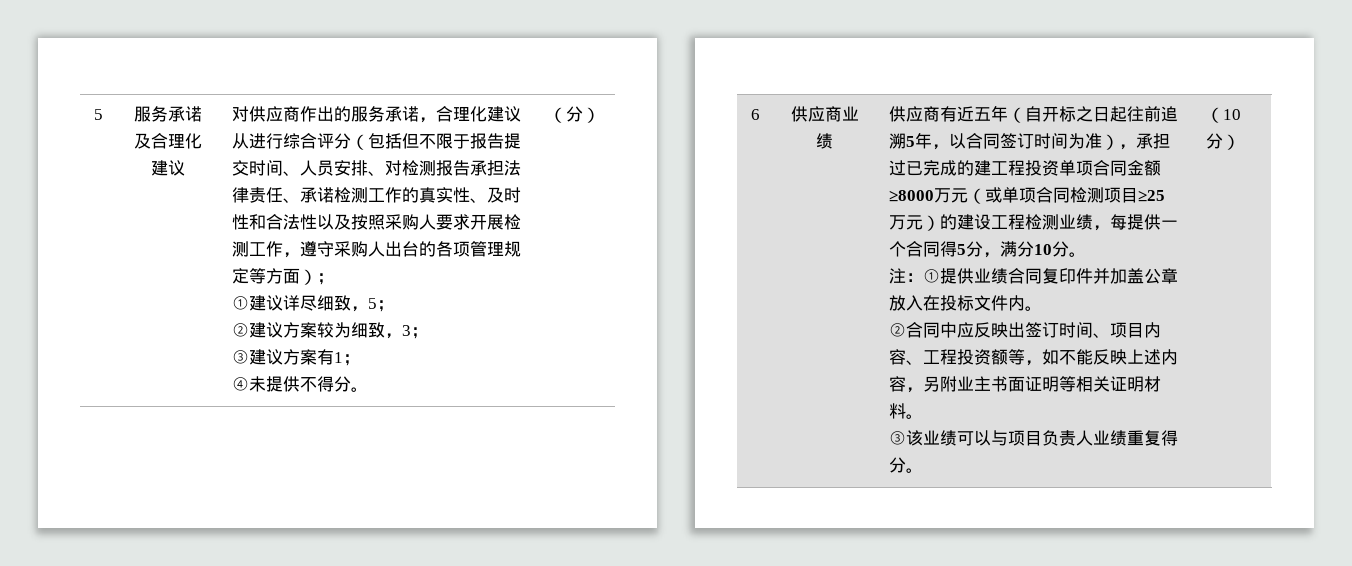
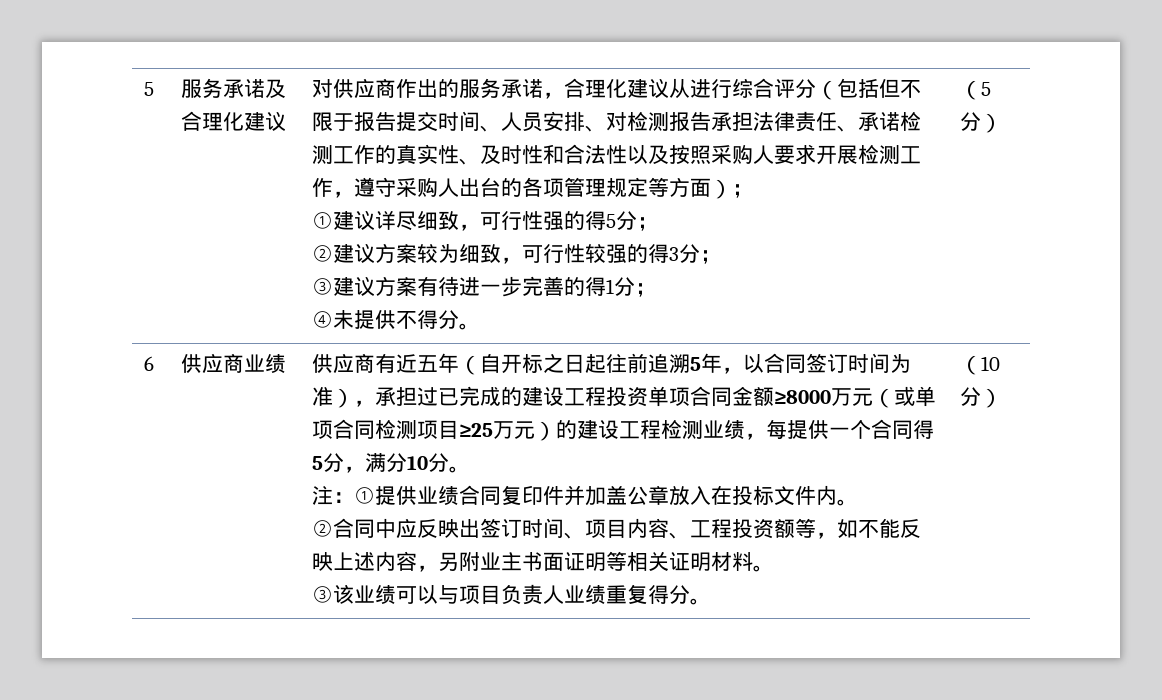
- ①建议详尽细致，5；
+ ①建议详尽细致，可行性强的得5分；
- ②建议方案较为细致，3；
+ ②建议方案较为细致，可行性较强的得3分；
- ③建议方案有1；
+ ③建议方案有待进一步完善的得1分；
- （分）
+ （5分）
- 供应商有近五年（自开标之日起往前追溯5年，以合同签订时间为准），承担过已完成的建工程投资单项合同金额≥8000万元（或单项合同检测项目≥25万元）的建设工程检测业绩，每提供一个合同得5分，满分10分。
+ 供应商有近五年（自开标之日起往前追溯5年，以合同签订时间为准），承担过已完成的建设工程投资单项合同金额≥8000万元（或单项合同检测项目≥25万元）的建设工程检测业绩，每提供一个合同得5分，满分10分。

